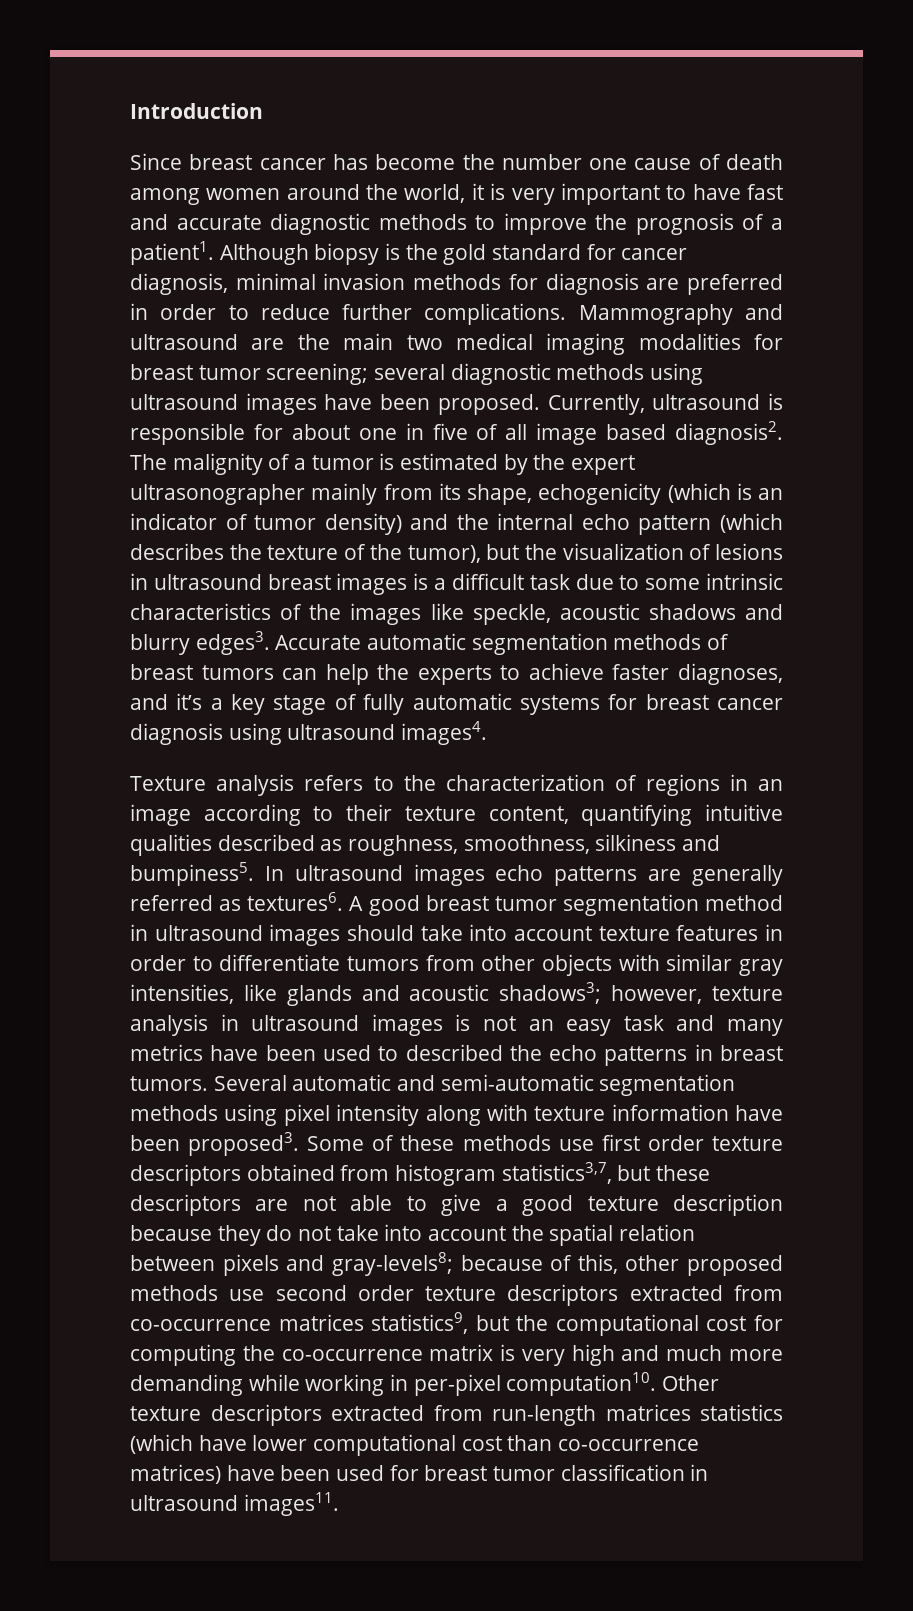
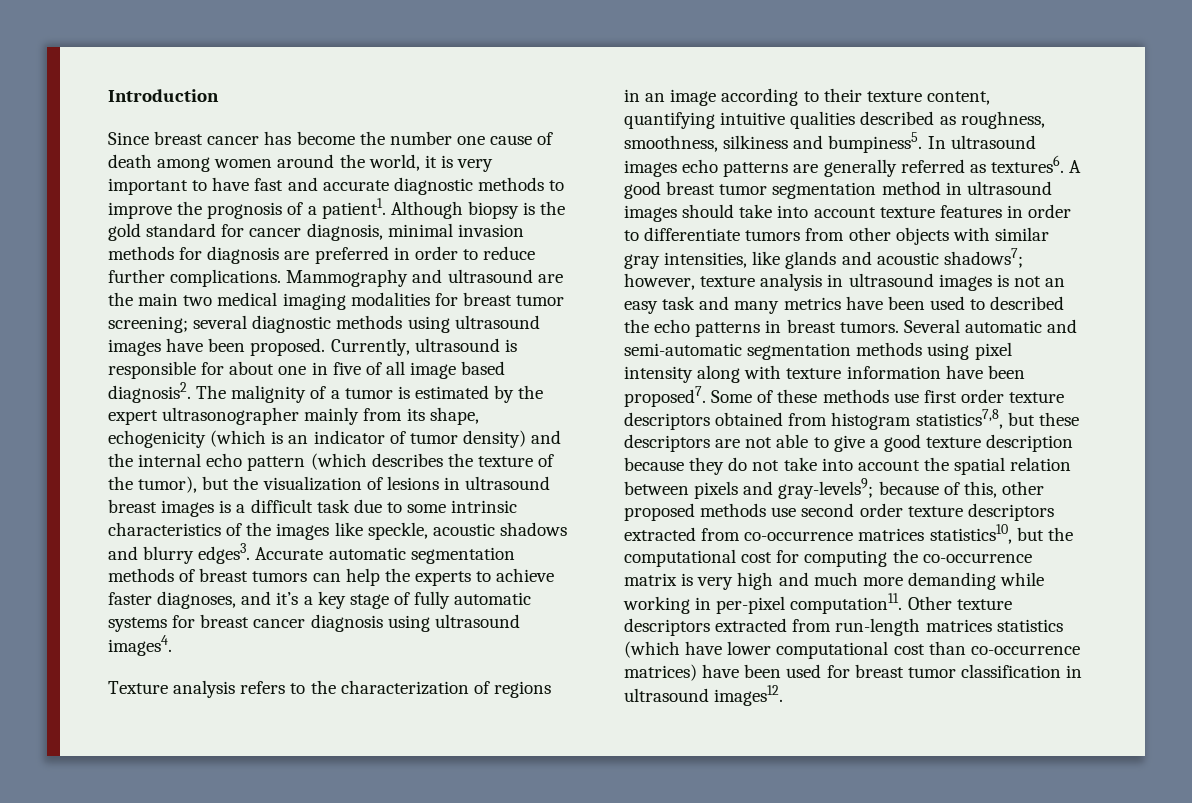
- A good breast tumor segmentation method in ultrasound images should take into account texture features in order to differentiate tumors from other objects with similar gray intensities, like glands and acoustic shadows3; however, texture analysis in ultrasound images is not an easy task and many metrics have been used to described the echo patterns in breast tumors.
+ A good breast tumor segmentation method in ultrasound images should take into account texture features in order to differentiate tumors from other objects with similar gray intensities, like glands and acoustic shadows7; however, texture analysis in ultrasound images is not an easy task and many metrics have been used to described the echo patterns in breast tumors.
- Several automatic and semi-automatic segmentation methods using pixel intensity along with texture information have been proposed3.
+ Several automatic and semi-automatic segmentation methods using pixel intensity along with texture information have been proposed7.
- Some of these methods use first order texture descriptors obtained from histogram statistics3,7, but these descriptors are not able to give a good texture description because they do not take into account the spatial relation between pixels and gray-levels8;
+ Some of these methods use first order texture descriptors obtained from histogram statistics7,8, but these descriptors are not able to give a good texture description because they do not take into account the spatial relation between pixels and gray-levels9;
- because of this, other proposed methods use second order texture descriptors extracted from co-occurrence matrices statistics9, but the computational cost for computing the co-occurrence matrix is very high and much more demanding while working in per-pixel computation10.
+ because of this, other proposed methods use second order texture descriptors extracted from co-occurrence matrices statistics10, but the computational cost for computing the co-occurrence matrix is very high and much more demanding while working in per-pixel computation11.
- Other texture descriptors extracted from run-length matrices statistics (which have lower computational cost than co-occurrence matrices) have been used for breast tumor classification in ultrasound images11.
+ Other texture descriptors extracted from run-length matrices statistics (which have lower computational cost than co-occurrence matrices) have been used for breast tumor classification in ultrasound images12.

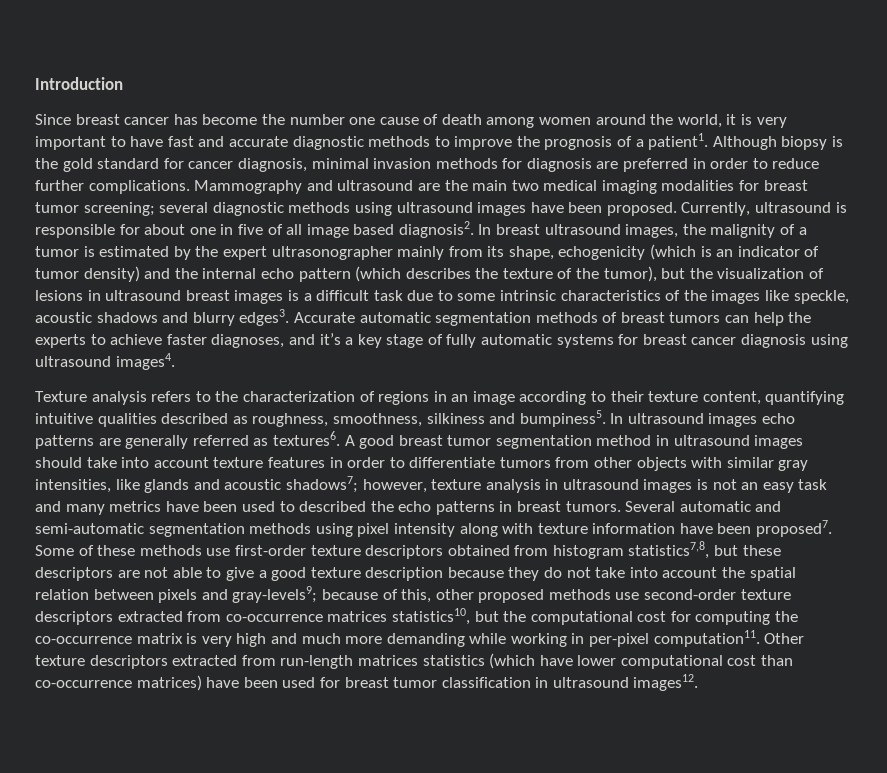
- The malignity of a tumor is estimated by the expert ultrasonographer mainly from its shape, echogenicity (which is an indicator of tumor density) and the internal echo pattern (which describes the texture of the tumor), but the visualization of lesions in ultrasound breast images is a difficult task due to some intrinsic characteristics of the images like speckle, acoustic shadows and blurry edges3.
+ In breast ultrasound images, the malignity of a tumor is estimated by the expert ultrasonographer mainly from its shape, echogenicity (which is an indicator of tumor density) and the internal echo pattern (which describes the texture of the tumor), but the visualization of lesions in ultrasound breast images is a difficult task due to some intrinsic characteristics of the images like speckle, acoustic shadows and blurry edges3.
- Some of these methods use first order texture descriptors obtained from histogram statistics7,8, but these descriptors are not able to give a good texture description because they do not take into account the spatial relation between pixels and gray-levels9;
+ Some of these methods use first-order texture descriptors obtained from histogram statistics7,8, but these descriptors are not able to give a good texture description because they do not take into account the spatial relation between pixels and gray-levels9;
- because of this, other proposed methods use second order texture descriptors extracted from co-occurrence matrices statistics10, but the computational cost for computing the co-occurrence matrix is very high and much more demanding while working in per-pixel computation11.
+ because of this, other proposed methods use second-order texture descriptors extracted from co-occurrence matrices statistics10, but the computational cost for computing the co-occurrence matrix is very high and much more demanding while working in per-pixel computation11.

